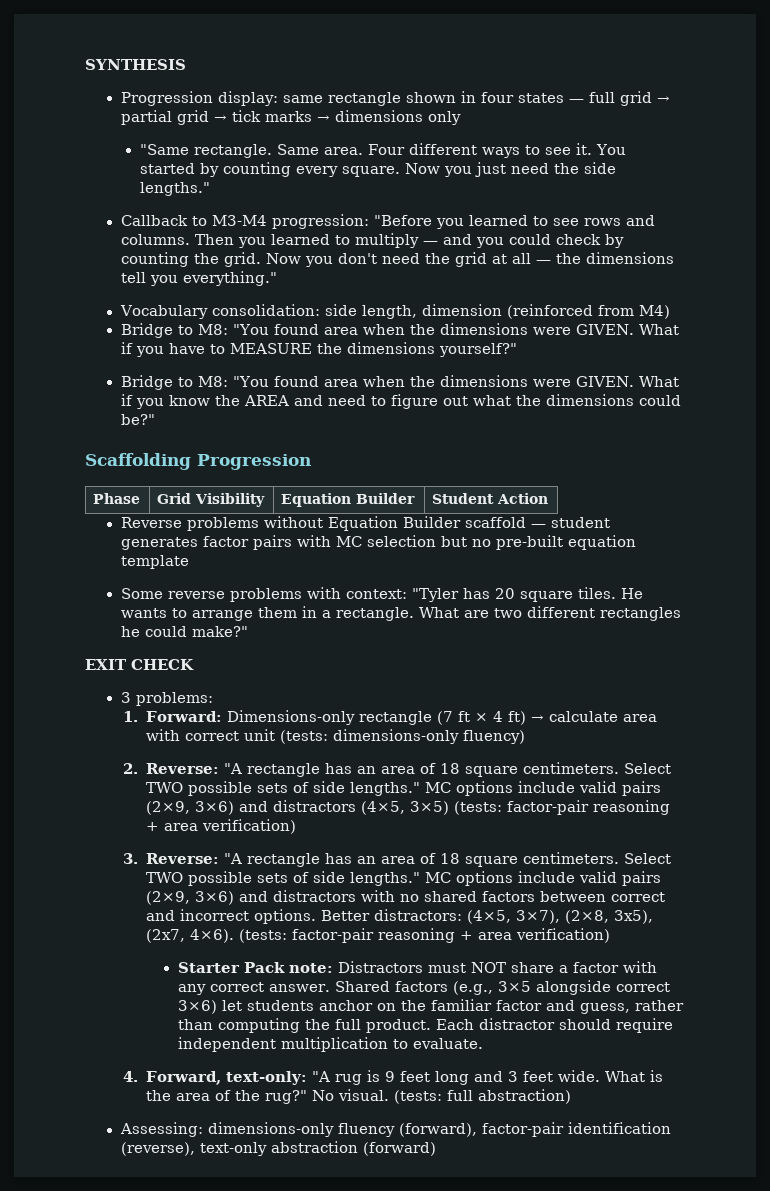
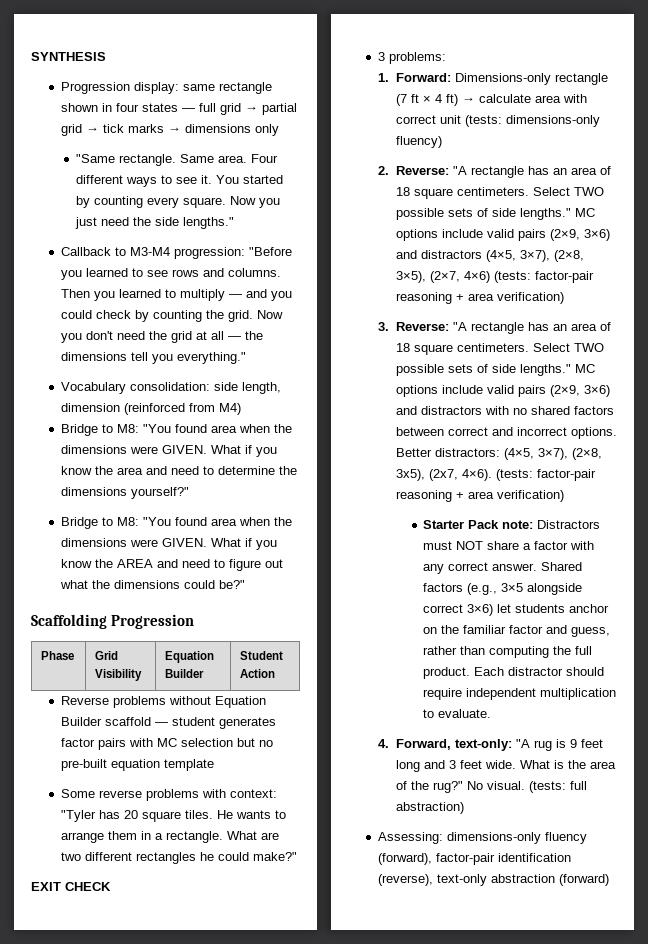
- What if you have to MEASURE the dimensions yourself?"
+ What if you know the area and need to determine the dimensions yourself?"
- MC options include valid pairs (2×9, 3×6) and distractors (4×5, 3×5) (tests: factor-pair reasoning + area verification)
+ MC options include valid pairs (2×9, 3×6) and distractors (4×5, 3×7), (2×8, 3×5), (2×7, 4×6) (tests: factor-pair reasoning + area verification)

